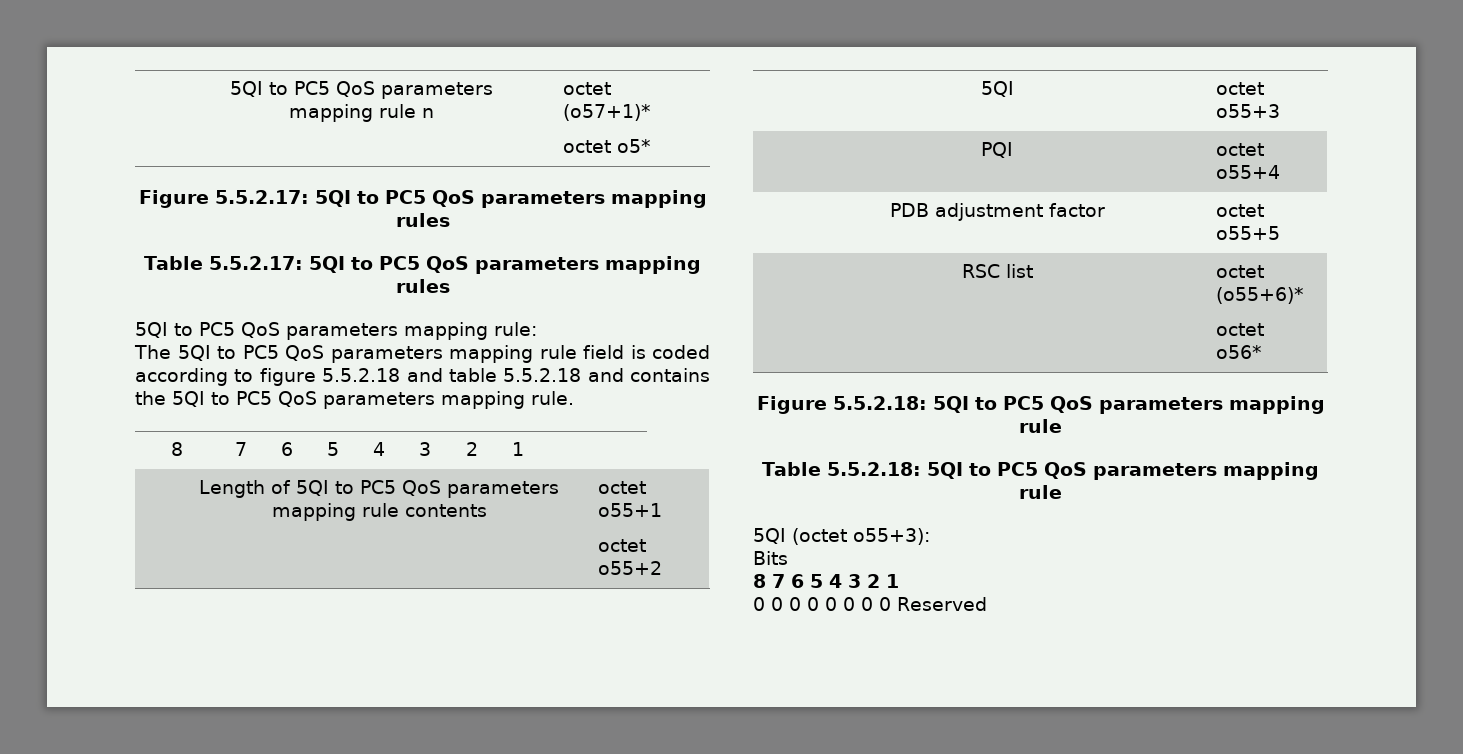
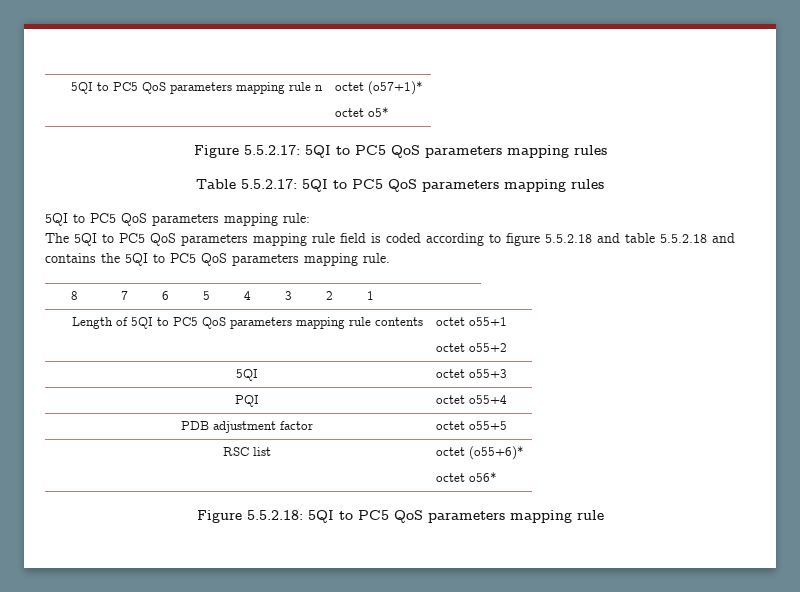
- Table 5.5.2.18: 5QI to PC5 QoS parameters mapping rule
- 5QI (octet o55+3):
- Bits
- 8 7 6 5 4 3 2 1
- 0 0 0 0 0 0 0 0 Reserved

